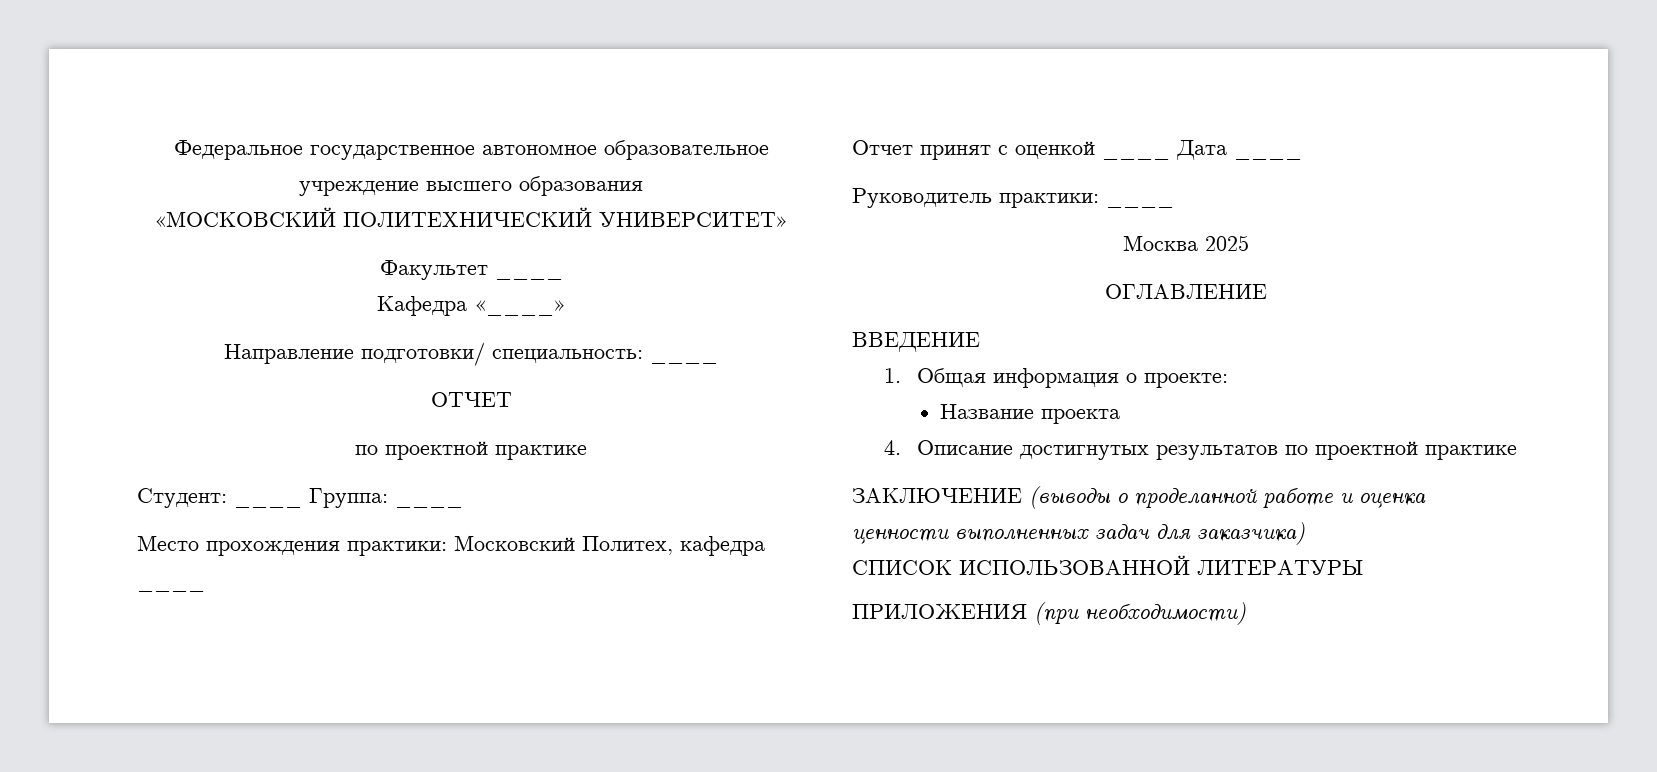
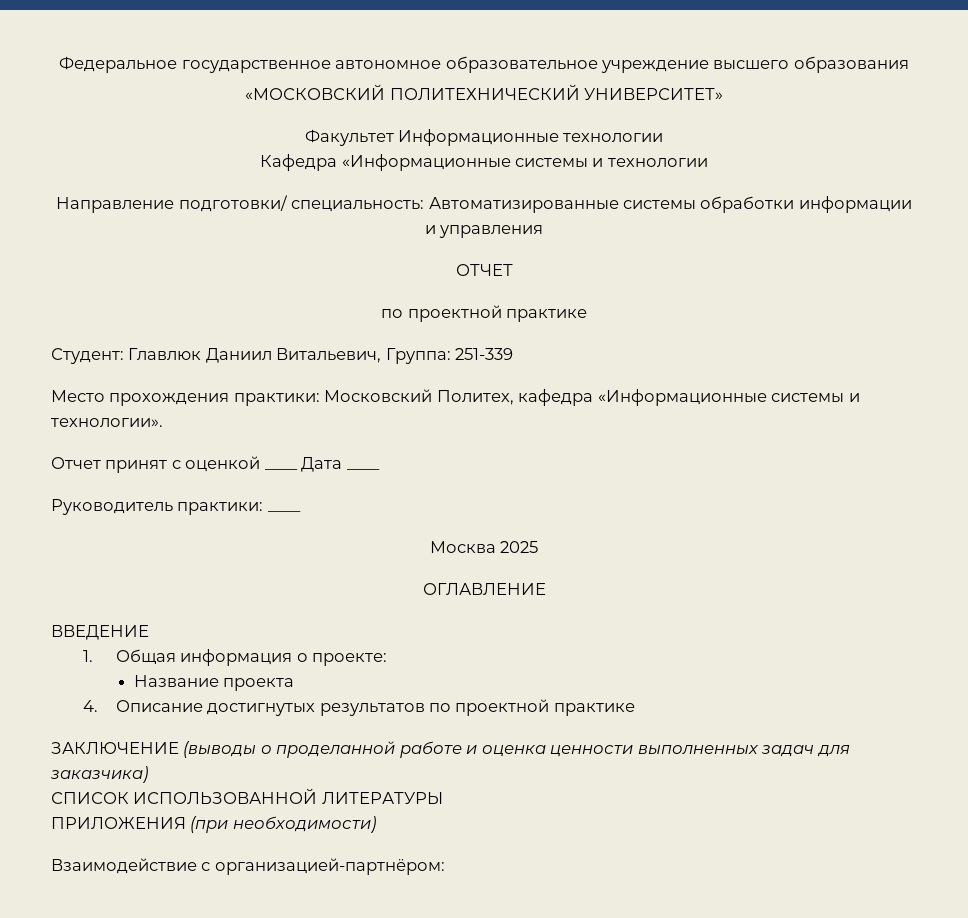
- Факультет ____
+ Факультет Информационные технологии
- Кафедра «____»
+ Кафедра «Информационные системы и технологии
- Направление подготовки/ специальность: ____
+ Направление подготовки/ специальность: Автоматизированные системы обработки информации и управления
- Студент: ____ Группа: ____
+ Студент: Главлюк Даниил Витальевич, Группа: 251-339
- Место прохождения практики: Московский Политех, кафедра ____
+ Место прохождения практики: Московский Политех, кафедра «Информационные системы и технологии».
+ Взаимодействие с организацией-партнёром:

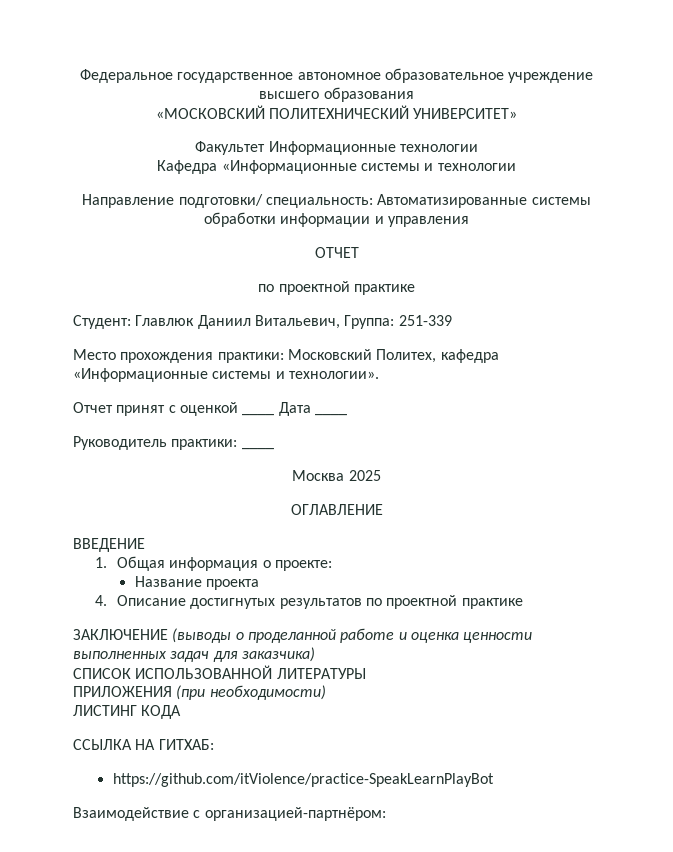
+ ЛИСТИНГ КОДА
+ ССЫЛКА НА ГИТХАБ:
+ https://github.com/itViolence/practice-SpeakLearnPlayBot

